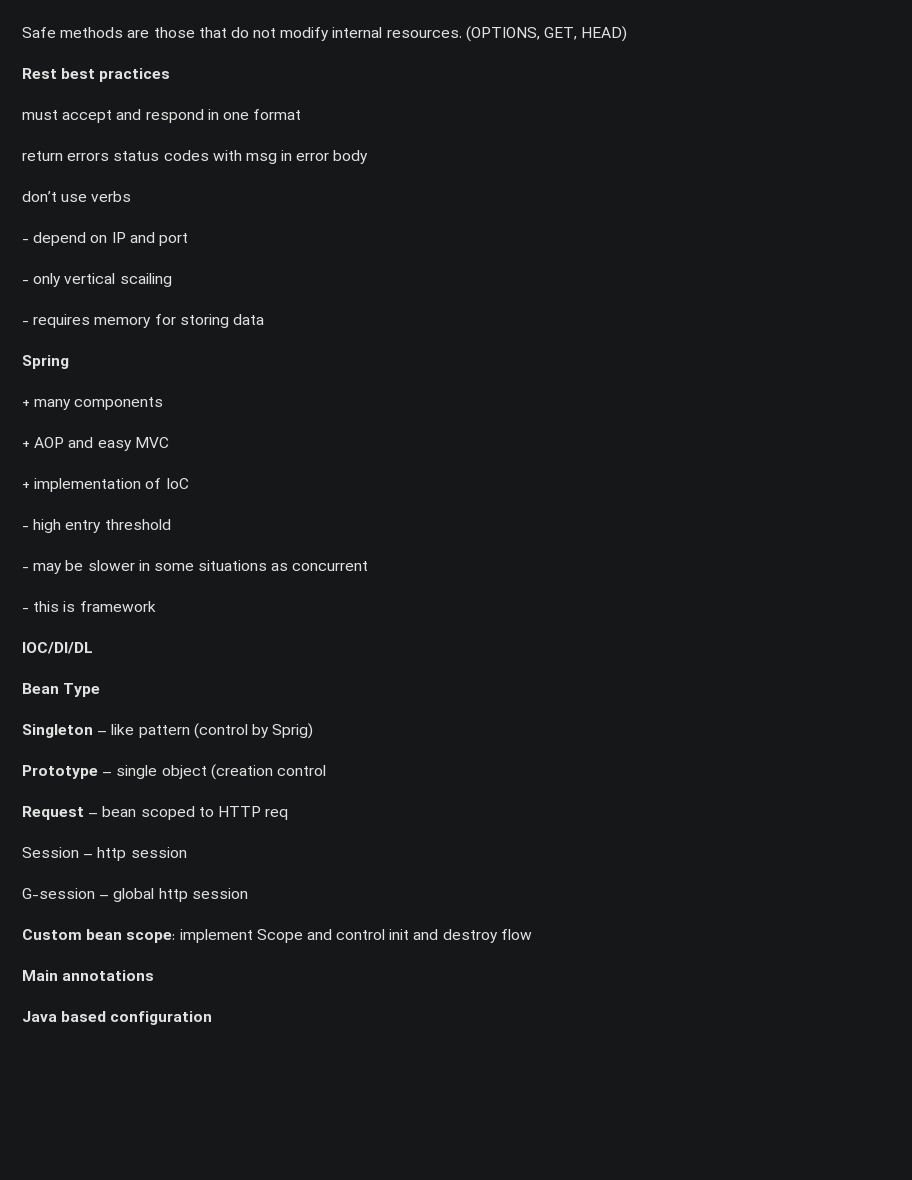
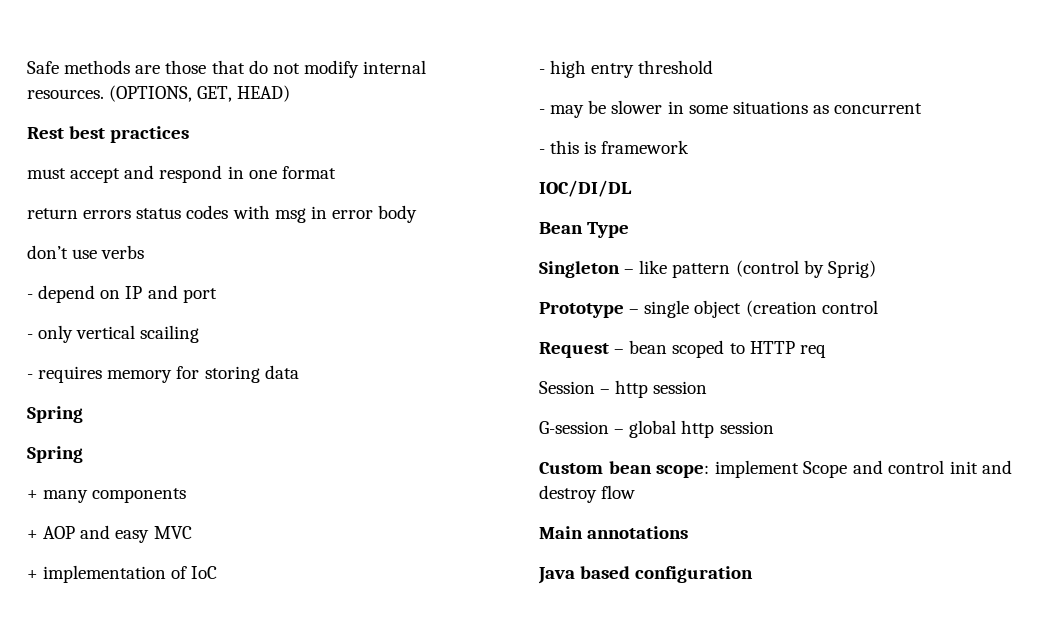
  - requires memory for storing data
+ Spring

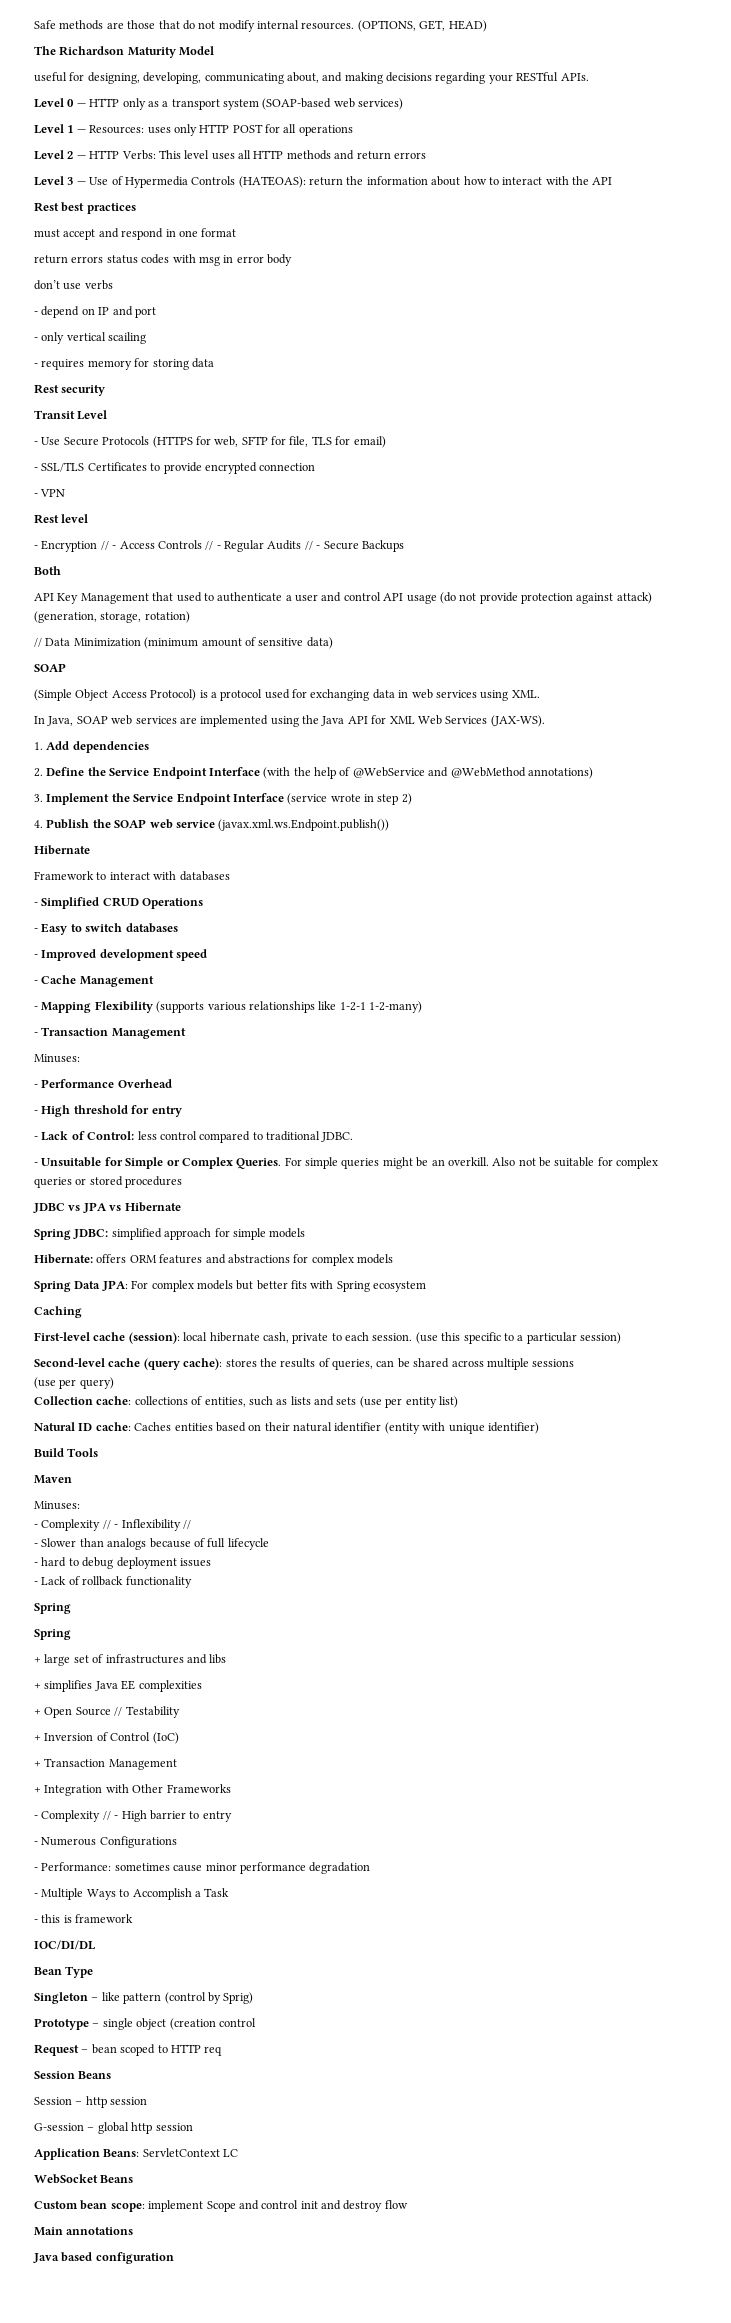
+ The Richardson Maturity Model
+ useful for designing, developing, communicating about, and making decisions regarding your RESTful APIs.
+ Level 0 — HTTP only as a transport system (SOAP-based web services)
+ Level 1 — Resources: uses only HTTP POST for all operations
+ Level 2 — HTTP Verbs: This level uses all HTTP methods and return errors
+ Level 3 — Use of Hypermedia Controls (HATEOAS): return the information about how to interact with the API
  - requires memory for storing data
+ Rest security
+ Transit Level
+ - Use Secure Protocols (HTTPS for web, SFTP for file, TLS for email)
+ - SSL/TLS Certificates to provide encrypted connection
+ - VPN
+ Rest level
+ - Encryption // - Access Controls // - Regular Audits // - Secure Backups
+ Both
+ API Key Management that used to authenticate a user and control API usage (do not provide protection against attack) (generation, storage, rotation)
+ // Data Minimization (minimum amount of sensitive data)
+ SOAP
+ (Simple Object Access Protocol) is a protocol used for exchanging data in web services using XML.
+ In Java, SOAP web services are implemented using the Java API for XML Web Services (JAX-WS).
+ 1. Add dependencies
+ 2. Define the Service Endpoint Interface (with the help of @WebService and @WebMethod annotations)
+ 3. Implement the Service Endpoint Interface (service wrote in step 2)
+ 4. Publish the SOAP web service (javax.xml.ws.Endpoint.publish())
+ Hibernate
+ Framework to interact with databases
+ - Simplified CRUD Operations
+ - Easy to switch databases
+ - Improved development speed
+ - Cache Management
+ - Mapping Flexibility (supports various relationships like 1-2-1 1-2-many)
+ - Transaction Management
+ Minuses:
+ - Performance Overhead
+ - High threshold for entry
+ - Lack of Control: less control compared to traditional JDBC.
+ - Unsuitable for Simple or Complex Queries. For simple queries might be an overkill. Also not be suitable for complex queries or stored procedures
+ JDBC vs JPA vs Hibernate
+ Spring JDBC: simplified approach for simple models
+ Hibernate: offers ORM features and abstractions for complex models
+ Spring Data JPA: For complex models but better fits with Spring ecosystem
+ Caching
+ First-level cache (session): local hibernate cash, private to each session. (use this specific to a particular session)
+ Second-level cache (query cache): stores the results of queries, can be shared across multiple sessions
+ (use per query)
+ Collection cache: collections of entities, such as lists and sets (use per entity list)
+ Natural ID cache: Caches entities based on their natural identifier (entity with unique identifier)
+ Build Tools
+ Maven
+ Minuses:
+ - Complexity // - Inflexibility //
+ - Slower than analogs because of full lifecycle
+ - hard to debug deployment issues
+ - Lack of rollback functionality
  Spring
  Spring
- + many components
- + AOP and easy MVC
- + implementation of IoC
- - high entry threshold
- - may be slower in some situations as concurrent
+ + large set of infrastructures and libs
+ + simplifies Java EE complexities
+ + Open Source // Testability
+ + Inversion of Control (IoC)
+ + Transaction Management
+ + Integration with Other Frameworks
+ - Complexity // - High barrier to entry
+ - Numerous Configurations
+ - Performance: sometimes cause minor performance degradation
+ - Multiple Ways to Accomplish a Task
+ Session Beans
+ Application Beans: ServletContext LC
+ WebSocket Beans

